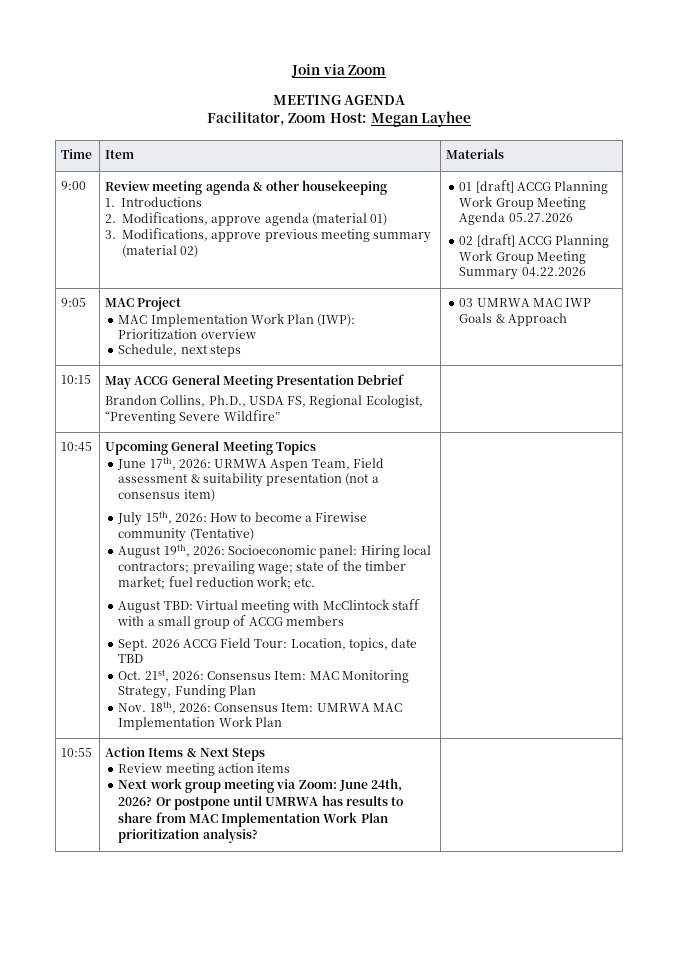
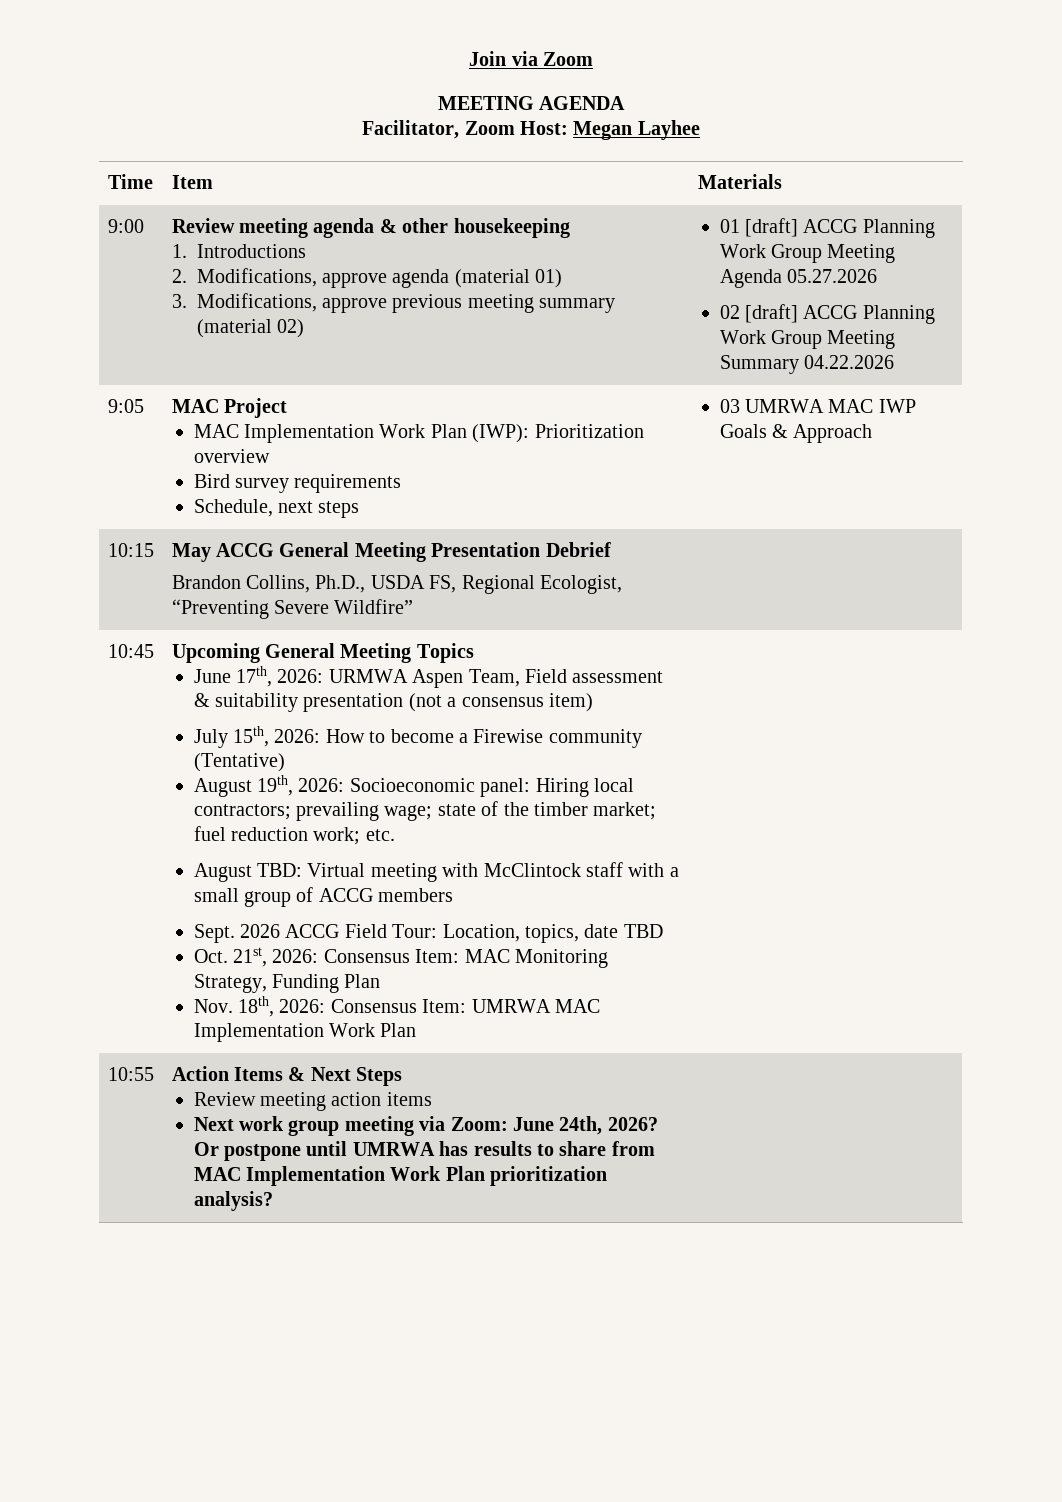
  9:05 | MAC Project
  MAC Implementation Work Plan (IWP): Prioritization overview
+ Bird survey requirements

